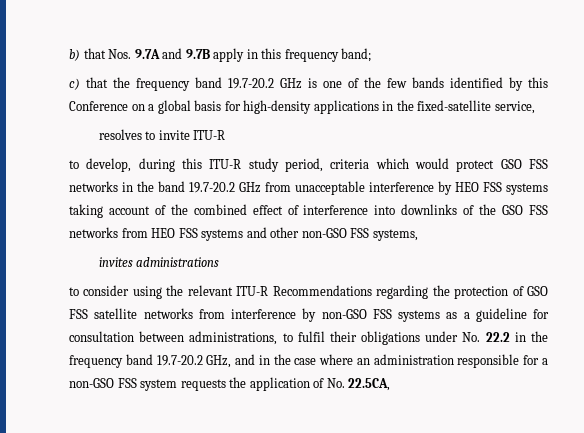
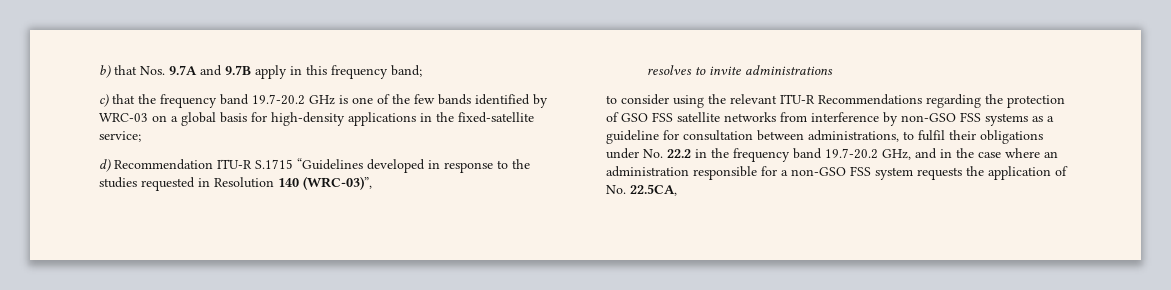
- c) that the frequency band 19.7-20.2 GHz is one of the few bands identified by this Conference on a global basis for high-density applications in the fixed-satellite service,
- resolves to invite ITU-R
- to develop, during this ITU-R study period, criteria which would protect GSO FSS networks in the band 19.7-20.2 GHz from unacceptable interference by HEO FSS systems taking account of the combined effect of interference into downlinks of the GSO FSS networks from HEO FSS systems and other non-GSO FSS systems,
- invites administrations
+ c) that the frequency band 19.7-20.2 GHz is one of the few bands identified by WRC-03 on a global basis for high-density applications in the fixed-satellite service;
+ d) Recommendation ITU-R S.1715 “Guidelines developed in response to the studies requested in Resolution 140 (WRC-03)”,
+ resolves to invite administrations

